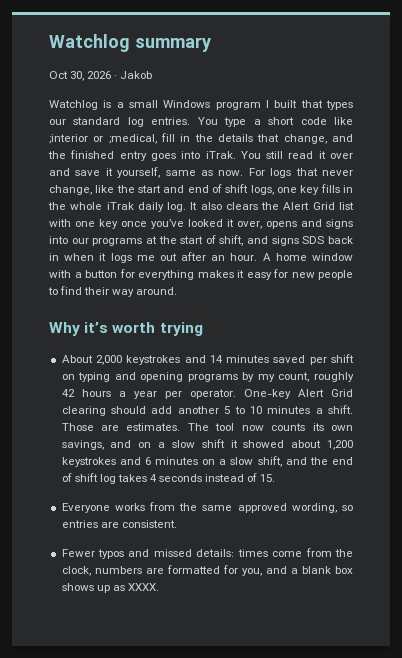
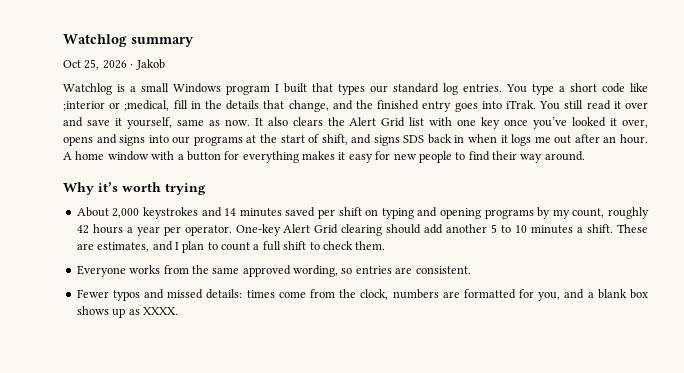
- Oct 30, 2026 · Jakob
+ Oct 25, 2026 · Jakob
- For logs that never change, like the start and end of shift logs, one key fills in the whole iTrak daily log.
- Those are estimates. The tool now counts its own savings, and on a slow shift it showed about 1,200 keystrokes and 6 minutes on a slow shift, and the end of shift log takes 4 seconds instead of 15.
+ These are estimates, and I plan to count a full shift to check them.

